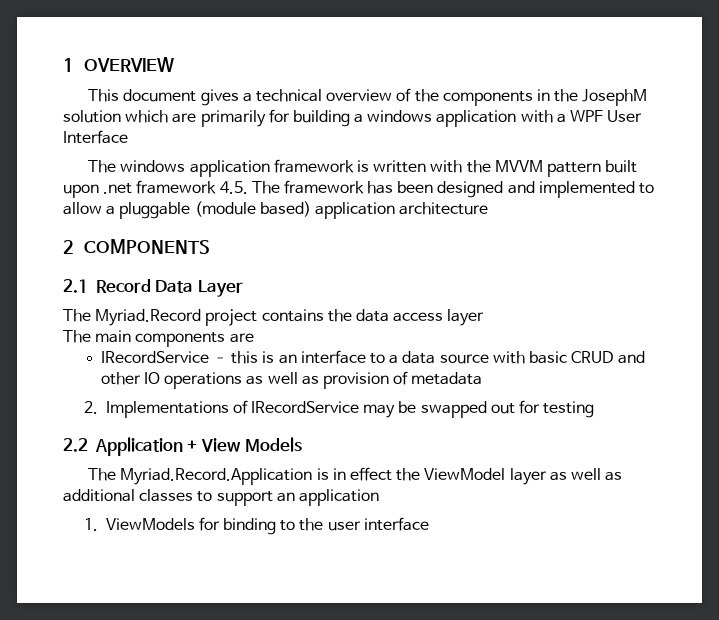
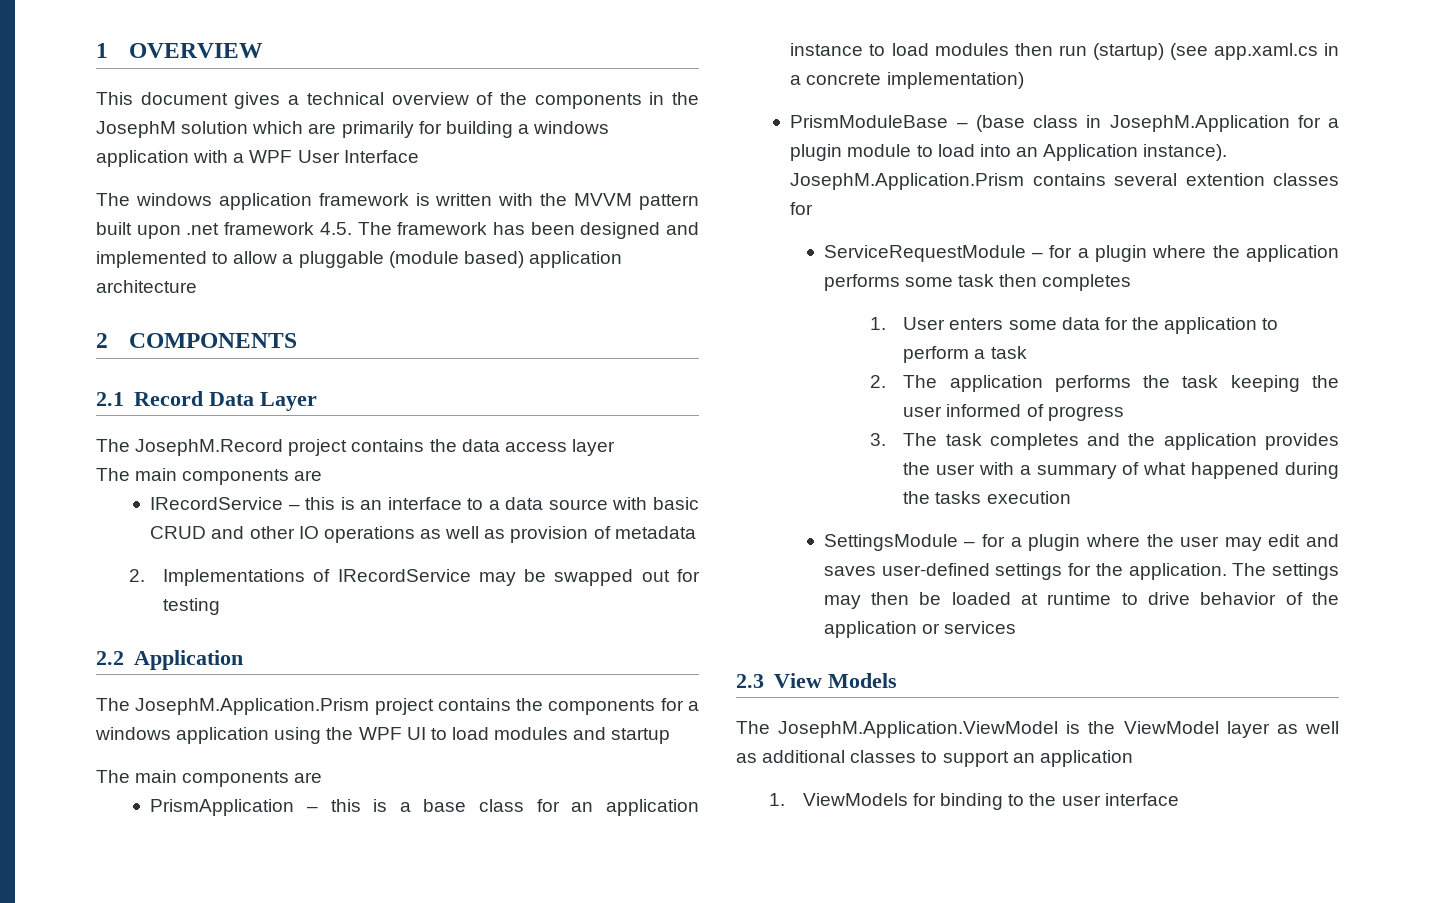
- The Myriad.Record project contains the data access layer
+ The JosephM.Record project contains the data access layer
- 2.2 Application + View Models
+ 2.2 Application
+ The JosephM.Application.Prism project contains the components for a windows application using the WPF UI to load modules and startup
+ The main components are
+ PrismApplication – this is a base class for an application instance to load modules then run (startup) (see app.xaml.cs in a concrete implementation)
+ PrismModuleBase – (base class in JosephM.Application for a plugin module to load into an Application instance). JosephM.Application.Prism contains several extention classes for
+ ServiceRequestModule – for a plugin where the application performs some task then completes
+ 1. User enters some data for the application to perform a task
+ 2. The application performs the task keeping the user informed of progress
+ 3. The task completes and the application provides the user with a summary of what happened during the tasks execution
+ SettingsModule – for a plugin where the user may edit and saves user-defined settings for the application. The settings may then be loaded at runtime to drive behavior of the application or services
+ 2.3 View Models
- The Myriad.Record.Application is in effect the ViewModel layer as well as additional classes to support an application
+ The JosephM.Application.ViewModel is the ViewModel layer as well as additional classes to support an application

